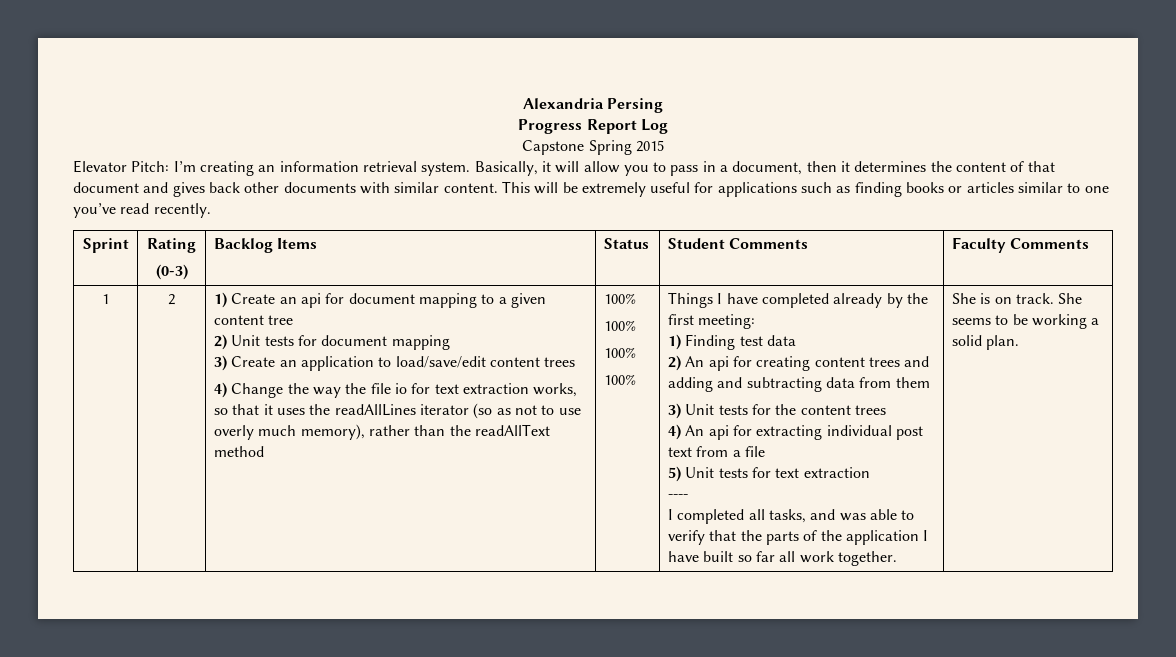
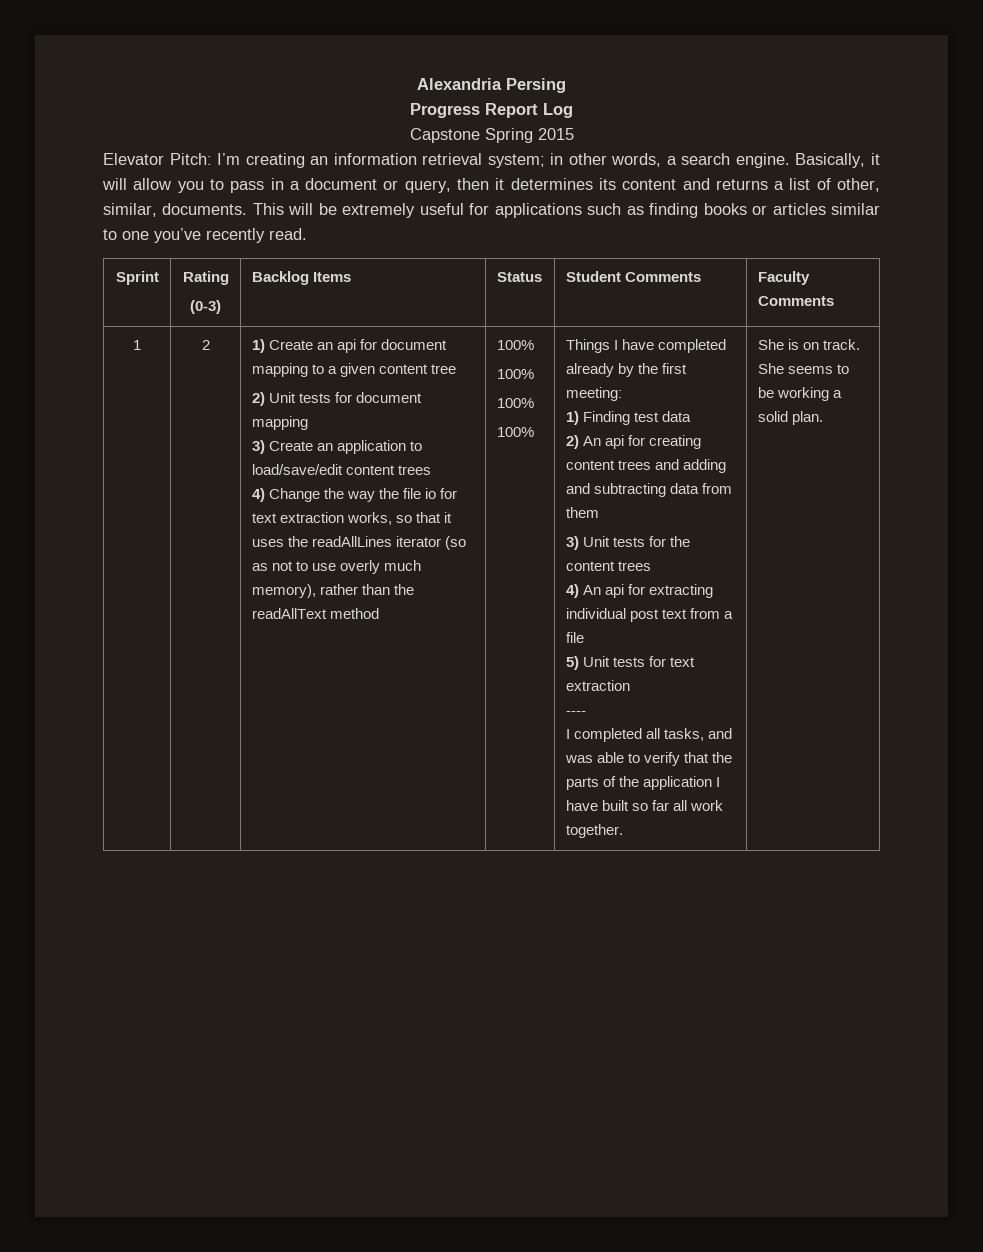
- Elevator Pitch: I’m creating an information retrieval system.
+ Elevator Pitch: I’m creating an information retrieval system; in other words, a search engine.
- Basically, it will allow you to pass in a document, then it determines the content of that document and gives back other documents with similar content.
+ Basically, it will allow you to pass in a document or query, then it determines its content and returns a list of other, similar, documents.
- This will be extremely useful for applications such as finding books or articles similar to one you’ve read recently.
+ This will be extremely useful for applications such as finding books or articles similar to one you’ve recently read.

